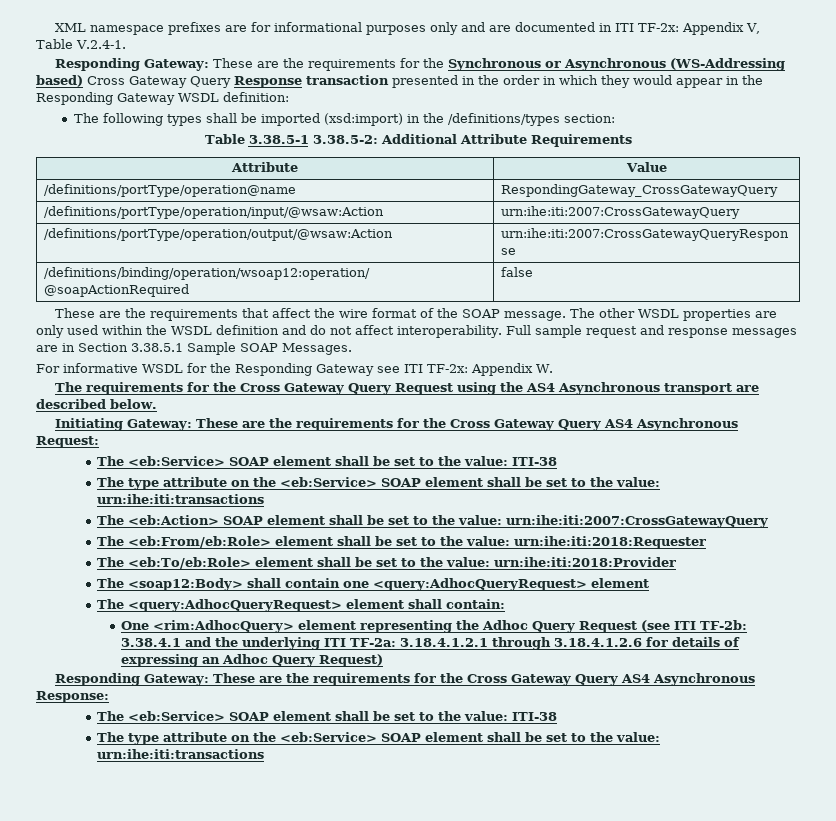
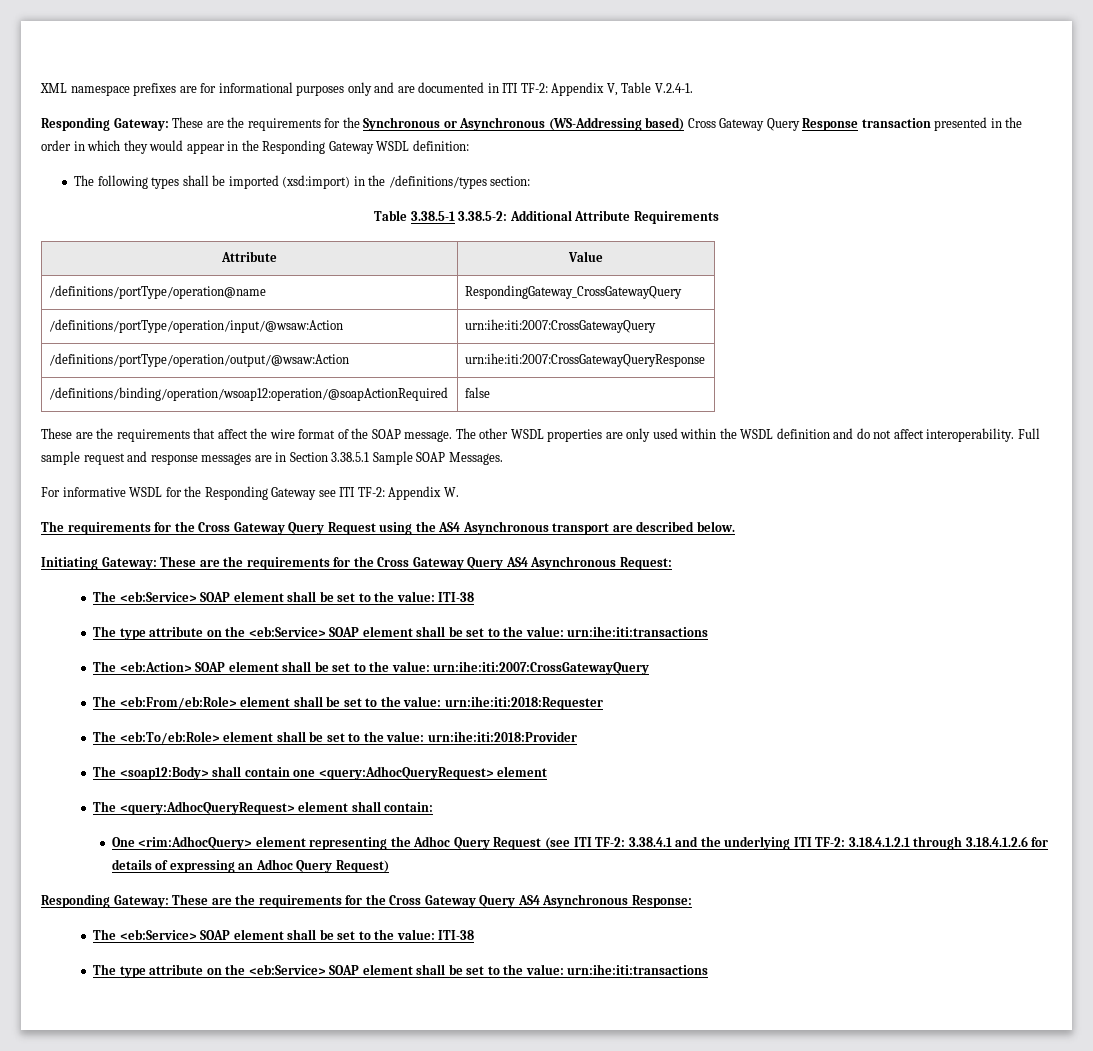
- XML namespace prefixes are for informational purposes only and are documented in ITI TF-2x: Appendix V, Table V.2.4-1.
+ XML namespace prefixes are for informational purposes only and are documented in ITI TF-2: Appendix V, Table V.2.4-1.
- For informative WSDL for the Responding Gateway see ITI TF-2x: Appendix W.
+ For informative WSDL for the Responding Gateway see ITI TF-2: Appendix W.
- One <rim:AdhocQuery> element representing the Adhoc Query Request (see ITI TF-2b: 3.38.4.1 and the underlying ITI TF-2a: 3.18.4.1.2.1 through 3.18.4.1.2.6 for details of expressing an Adhoc Query Request)
+ One <rim:AdhocQuery> element representing the Adhoc Query Request (see ITI TF-2: 3.38.4.1 and the underlying ITI TF-2: 3.18.4.1.2.1 through 3.18.4.1.2.6 for details of expressing an Adhoc Query Request)

